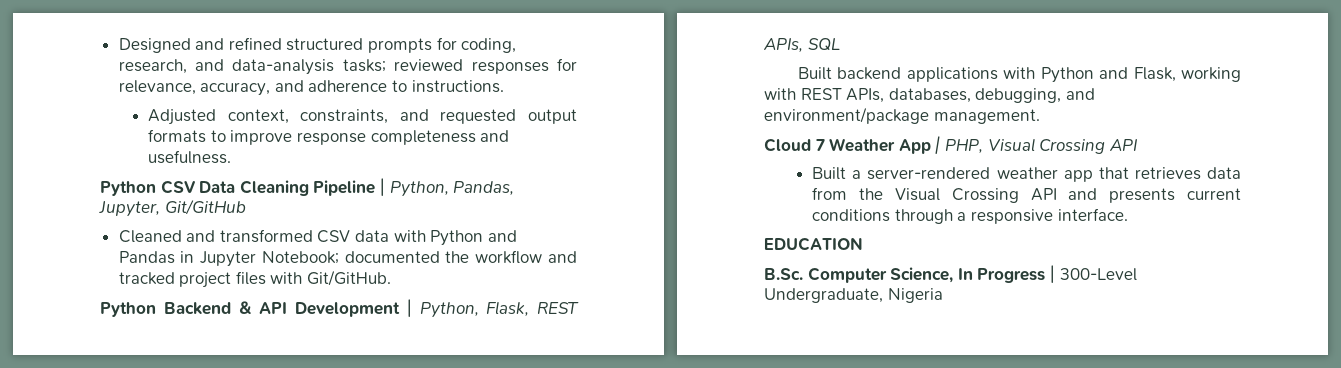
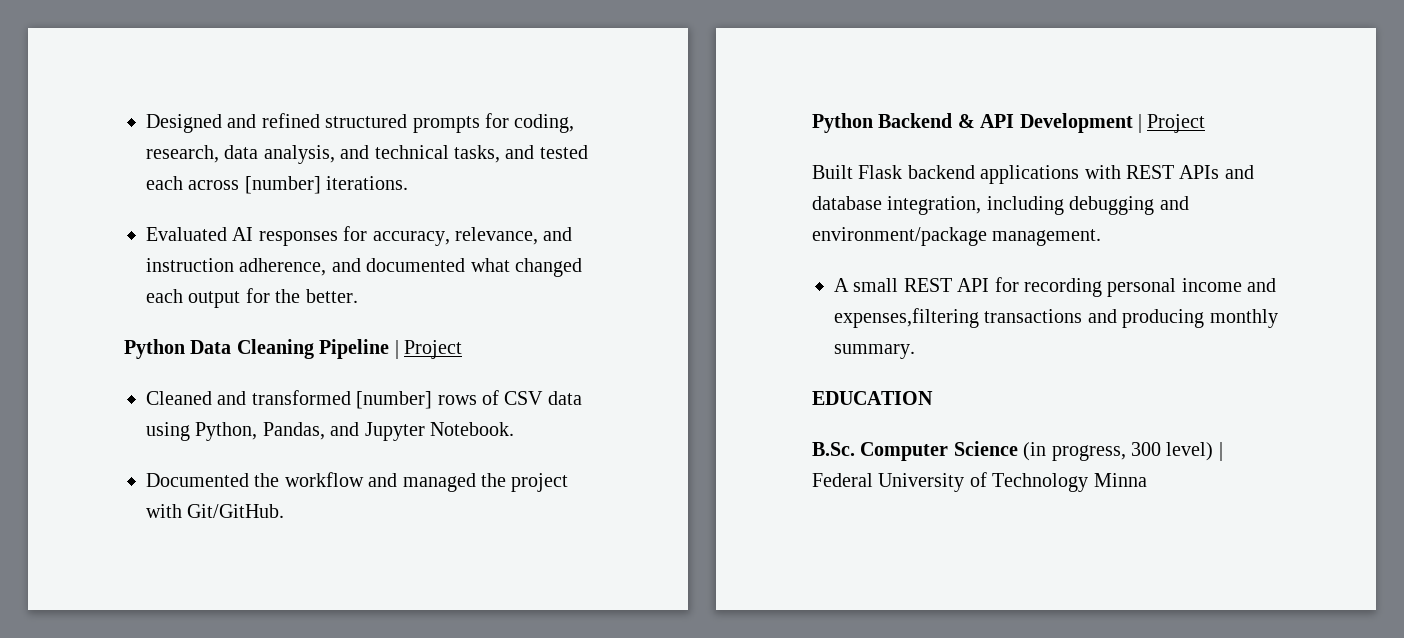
- Designed and refined structured prompts for coding, research, and data-analysis tasks; reviewed responses for relevance, accuracy, and adherence to instructions.
- Adjusted context, constraints, and requested output formats to improve response completeness and usefulness.
- Python CSV Data Cleaning Pipeline | Python, Pandas, Jupyter, Git/GitHub
+ Designed and refined structured prompts for coding, research, data analysis, and technical tasks, and tested each across [number] iterations.
+ Evaluated AI responses for accuracy, relevance, and instruction adherence, and documented what changed each output for the better.
+ Python Data Cleaning Pipeline | Project
- Cleaned and transformed CSV data with Python and Pandas in Jupyter Notebook; documented the workflow and tracked project files with Git/GitHub.
+ Cleaned and transformed [number] rows of CSV data using Python, Pandas, and Jupyter Notebook.
+ Documented the workflow and managed the project with Git/GitHub.
- Python Backend & API Development | Python, Flask, REST APIs, SQL
- Built backend applications with Python and Flask, working with REST APIs, databases, debugging, and environment/package management.
- Cloud 7 Weather App | PHP, Visual Crossing API
- Built a server-rendered weather app that retrieves data from the Visual Crossing API and presents current conditions through a responsive interface.
+ Python Backend & API Development | Project
+ Built Flask backend applications with REST APIs and database integration, including debugging and environment/package management.
+ A small REST API for recording personal income and expenses,filtering transactions and producing monthly summary.
  EDUCATION
- B.Sc. Computer Science, In Progress | 300-Level Undergraduate, Nigeria
+ B.Sc. Computer Science (in progress, 300 level) | Federal University of Technology Minna

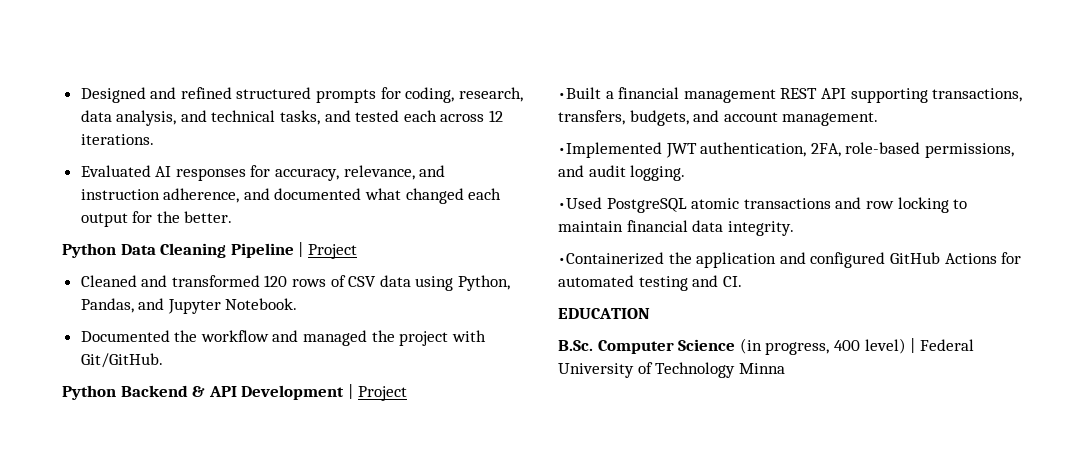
- Designed and refined structured prompts for coding, research, data analysis, and technical tasks, and tested each across [number] iterations.
+ Designed and refined structured prompts for coding, research, data analysis, and technical tasks, and tested each across 12 iterations.
- Cleaned and transformed [number] rows of CSV data using Python, Pandas, and Jupyter Notebook.
+ Cleaned and transformed 120 rows of CSV data using Python, Pandas, and Jupyter Notebook.
- Built Flask backend applications with REST APIs and database integration, including debugging and environment/package management.
- A small REST API for recording personal income and expenses,filtering transactions and producing monthly summary.
+ •Built a financial management REST API supporting transactions, transfers, budgets, and account management.
+ •Implemented JWT authentication, 2FA, role-based permissions, and audit logging.
+ •Used PostgreSQL atomic transactions and row locking to maintain financial data integrity.
+ •Containerized the application and configured GitHub Actions for automated testing and CI.
- B.Sc. Computer Science (in progress, 300 level) | Federal University of Technology Minna
+ B.Sc. Computer Science (in progress, 400 level) | Federal University of Technology Minna

